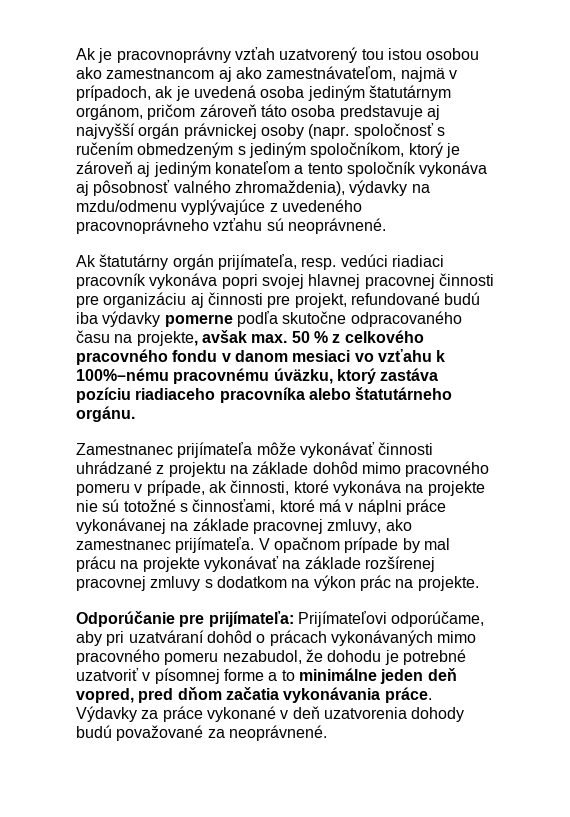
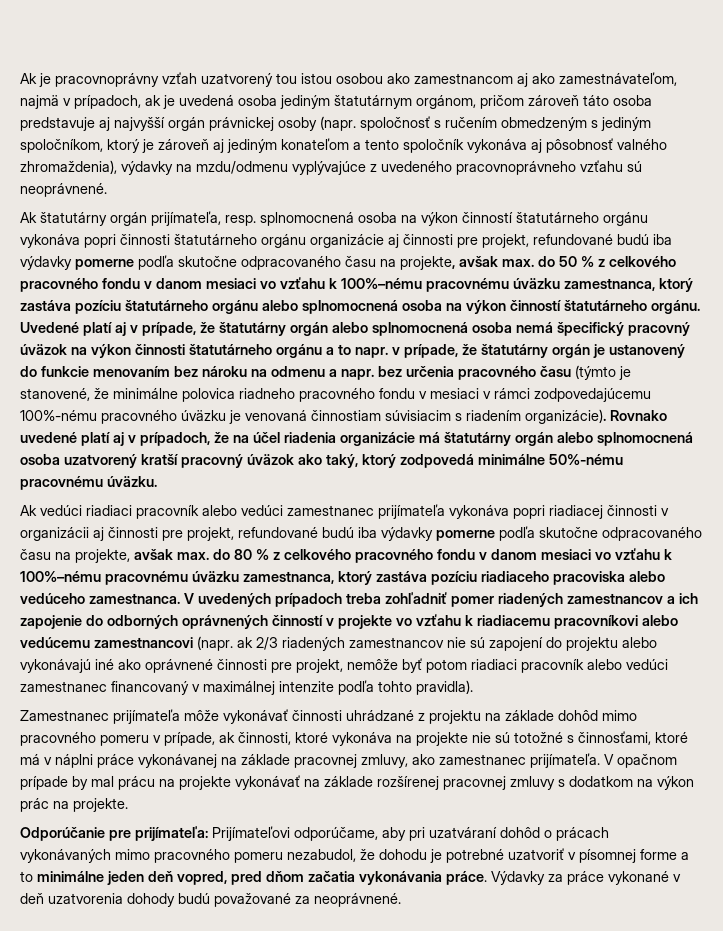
- Ak štatutárny orgán prijímateľa, resp. vedúci riadiaci pracovník vykonáva popri svojej hlavnej pracovnej činnosti pre organizáciu aj činnosti pre projekt, refundované budú iba výdavky pomerne podľa skutočne odpracovaného času na projekte, avšak max. 50 % z celkového pracovného fondu v danom mesiaci vo vzťahu k 100%–nému pracovnému úväzku, ktorý zastáva pozíciu riadiaceho pracovníka alebo štatutárneho orgánu.
+ Ak štatutárny orgán prijímateľa, resp. splnomocnená osoba na výkon činností štatutárneho orgánu vykonáva popri činnosti štatutárneho orgánu organizácie aj činnosti pre projekt, refundované budú iba výdavky pomerne podľa skutočne odpracovaného času na projekte, avšak max. do 50 % z celkového pracovného fondu v danom mesiaci vo vzťahu k 100%–nému pracovnému úväzku zamestnanca, ktorý zastáva pozíciu štatutárneho orgánu alebo splnomocnená osoba na výkon činností štatutárneho orgánu. Uvedené platí aj v prípade, že štatutárny orgán alebo splnomocnená osoba nemá špecifický pracovný úväzok na výkon činnosti štatutárneho orgánu a to napr. v prípade, že štatutárny orgán je ustanovený do funkcie menovaním bez nároku na odmenu a napr. bez určenia pracovného času (týmto je stanovené, že minimálne polovica riadneho pracovného fondu v mesiaci v rámci zodpovedajúcemu 100%-nému pracovného úväzku je venovaná činnostiam súvisiacim s riadením organizácie). Rovnako uvedené platí aj v prípadoch, že na účel riadenia organizácie má štatutárny orgán alebo splnomocnená osoba uzatvorený kratší pracovný úväzok ako taký, ktorý zodpovedá minimálne 50%-nému pracovnému úväzku.
+ Ak vedúci riadiaci pracovník alebo vedúci zamestnanec prijímateľa vykonáva popri riadiacej činnosti v organizácii aj činnosti pre projekt, refundované budú iba výdavky pomerne podľa skutočne odpracovaného času na projekte, avšak max. do 80 % z celkového pracovného fondu v danom mesiaci vo vzťahu k 100%–nému pracovnému úväzku zamestnanca, ktorý zastáva pozíciu riadiaceho pracoviska alebo vedúceho zamestnanca. V uvedených prípadoch treba zohľadniť pomer riadených zamestnancov a ich zapojenie do odborných oprávnených činností v projekte vo vzťahu k riadiacemu pracovníkovi alebo vedúcemu zamestnancovi (napr. ak 2/3 riadených zamestnancov nie sú zapojení do projektu alebo vykonávajú iné ako oprávnené činnosti pre projekt, nemôže byť potom riadiaci pracovník alebo vedúci zamestnanec financovaný v maximálnej intenzite podľa tohto pravidla).

